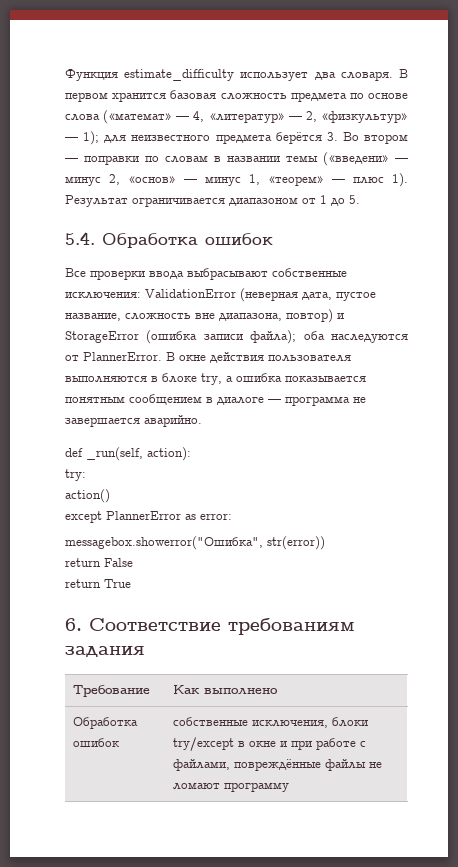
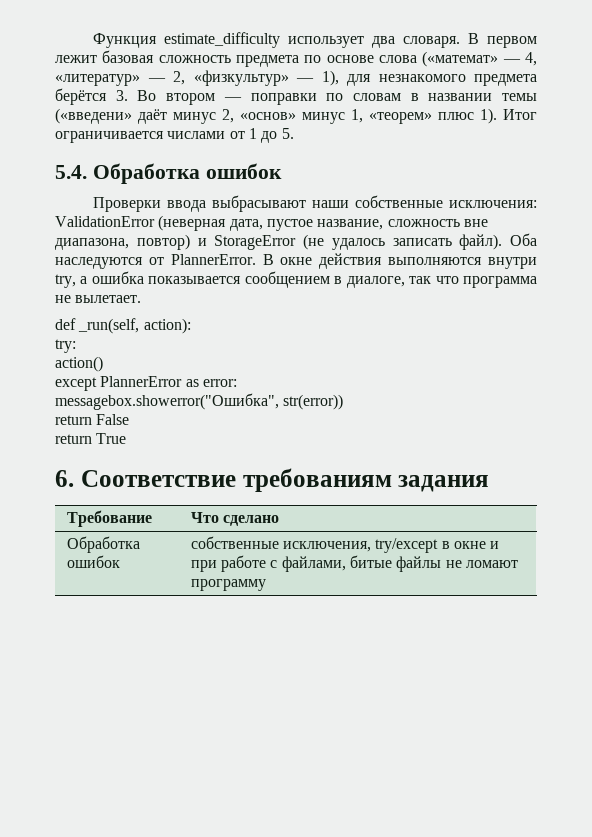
- В первом хранится базовая сложность предмета по основе слова («математ» — 4, «литератур» — 2, «физкультур» — 1); для неизвестного предмета берётся 3. Во втором — поправки по словам в названии темы («введени» — минус 2, «основ» — минус 1, «теорем» — плюс 1).
+ В первом лежит базовая сложность предмета по основе слова («математ» — 4, «литератур» — 2, «физкультур» — 1), для незнакомого предмета берётся 3. Во втором — поправки по словам в названии темы («введени» даёт минус 2, «основ» минус 1, «теорем» плюс 1).
- Результат ограничивается диапазоном от 1 до 5.
+ Итог ограничивается числами от 1 до 5.
- Все проверки ввода выбрасывают собственные исключения: ValidationError (неверная дата, пустое название, сложность вне диапазона, повтор) и StorageError (ошибка записи файла); оба наследуются от PlannerError.
+ Проверки ввода выбрасывают наши собственные исключения: ValidationError (неверная дата, пустое название, сложность вне диапазона, повтор) и StorageError (не удалось записать файл). Оба наследуются от PlannerError.
- В окне действия пользователя выполняются в блоке try, а ошибка показывается понятным сообщением в диалоге — программа не завершается аварийно.
+ В окне действия выполняются внутри try, а ошибка показывается сообщением в диалоге, так что программа не вылетает.
- Требование | Как выполнено
+ Требование | Что сделано
- Обработка ошибок | собственные исключения, блоки try/except в окне и при работе с файлами, повреждённые файлы не ломают программу
+ Обработка ошибок | собственные исключения, try/except в окне и при работе с файлами, битые файлы не ломают программу

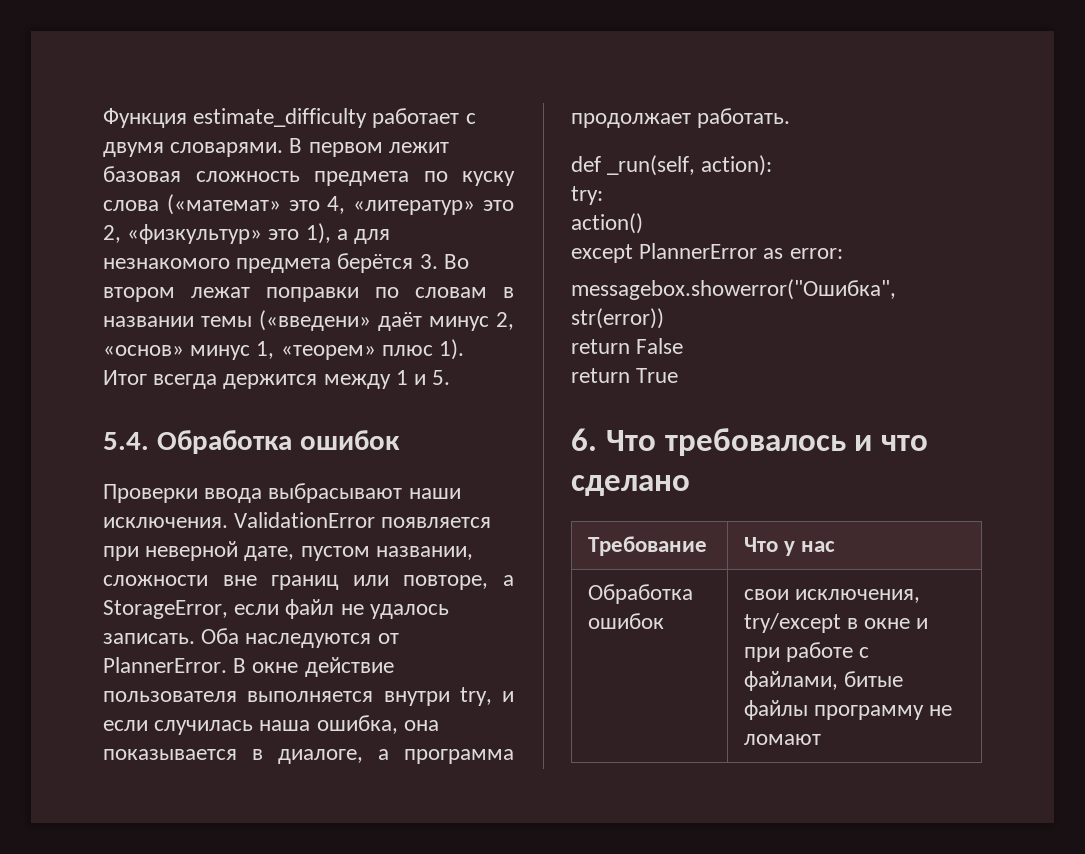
- Функция estimate_difficulty использует два словаря.
+ Функция estimate_difficulty работает с двумя словарями.
- В первом лежит базовая сложность предмета по основе слова («математ» — 4, «литератур» — 2, «физкультур» — 1), для незнакомого предмета берётся 3. Во втором — поправки по словам в названии темы («введени» даёт минус 2, «основ» минус 1, «теорем» плюс 1).
+ В первом лежит базовая сложность предмета по куску слова («математ» это 4, «литератур» это 2, «физкультур» это 1), а для незнакомого предмета берётся 3. Во втором лежат поправки по словам в названии темы («введени» даёт минус 2, «основ» минус 1, «теорем» плюс 1).
- Итог ограничивается числами от 1 до 5.
+ Итог всегда держится между 1 и 5.
- Проверки ввода выбрасывают наши собственные исключения: ValidationError (неверная дата, пустое название, сложность вне диапазона, повтор) и StorageError (не удалось записать файл).
+ Проверки ввода выбрасывают наши исключения. ValidationError появляется при неверной дате, пустом названии, сложности вне границ или повторе, а StorageError, если файл не удалось записать.
- В окне действия выполняются внутри try, а ошибка показывается сообщением в диалоге, так что программа не вылетает.
+ В окне действие пользователя выполняется внутри try, и если случилась наша ошибка, она показывается в диалоге, а программа продолжает работать.
- 6. Соответствие требованиям задания
+ 6. Что требовалось и что сделано
- Требование | Что сделано
+ Требование | Что у нас
- Обработка ошибок | собственные исключения, try/except в окне и при работе с файлами, битые файлы не ломают программу
+ Обработка ошибок | свои исключения, try/except в окне и при работе с файлами, битые файлы программу не ломают

